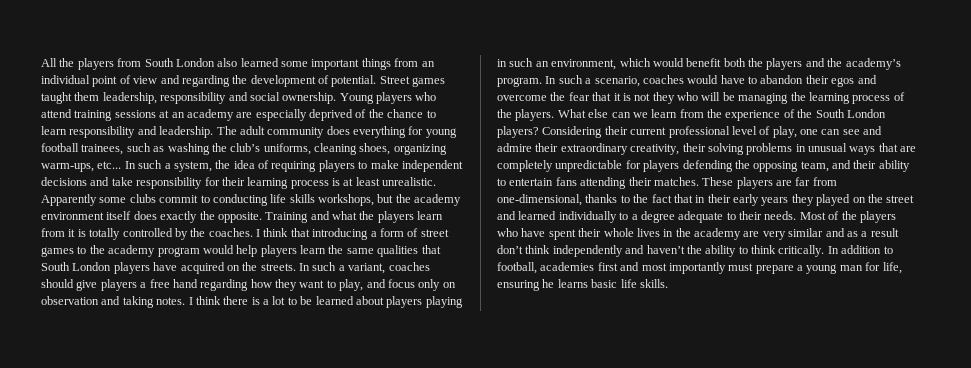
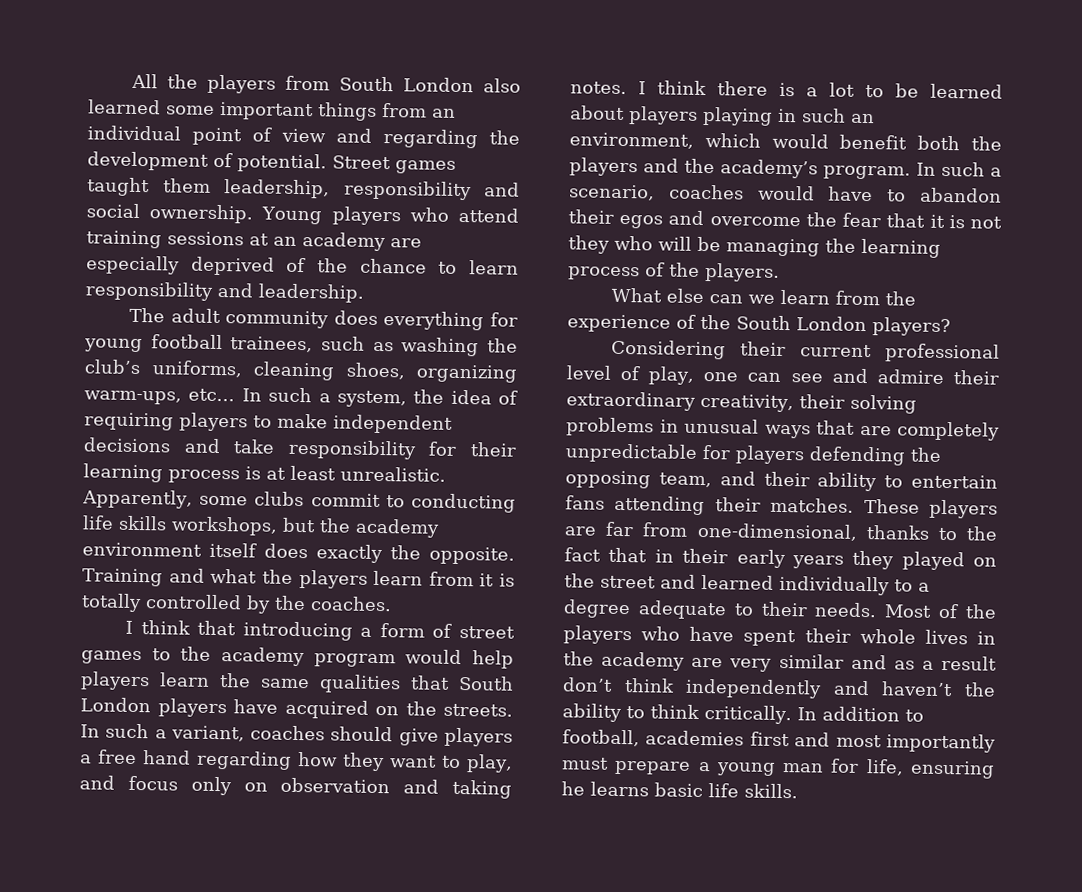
- Young players who attend training sessions at an academy are especially deprived of the chance to learn responsibility and leadership. The adult community does everything for young football trainees, such as washing the club’s uniforms, cleaning shoes, organizing warm-ups, etc...
+ Young players who attend training sessions at an academy are especially deprived of the chance to learn responsibility and leadership.
+ The adult community does everything for young football trainees, such as washing the club’s uniforms, cleaning shoes, organizing warm-ups, etc...
- Apparently some clubs commit to conducting life skills workshops, but the academy environment itself does exactly the opposite.
+ Apparently, some clubs commit to conducting life skills workshops, but the academy environment itself does exactly the opposite.
- Training and what the players learn from it is totally controlled by the coaches. I think that introducing a form of street games to the academy program would help players learn the same qualities that South London players have acquired on the streets.
+ Training and what the players learn from it is totally controlled by the coaches.
+ I think that introducing a form of street games to the academy program would help players learn the same qualities that South London players have acquired on the streets.
- In such a scenario, coaches would have to abandon their egos and overcome the fear that it is not they who will be managing the learning process of the players. What else can we learn from the experience of the South London players? Considering their current professional level of play, one can see and admire their extraordinary creativity, their solving problems in unusual ways that are completely unpredictable for players defending the opposing team, and their ability to entertain fans attending their matches.
+ In such a scenario, coaches would have to abandon their egos and overcome the fear that it is not they who will be managing the learning process of the players.
+ What else can we learn from the experience of the South London players?
+ Considering their current professional level of play, one can see and admire their extraordinary creativity, their solving problems in unusual ways that are completely unpredictable for players defending the opposing team, and their ability to entertain fans attending their matches.

